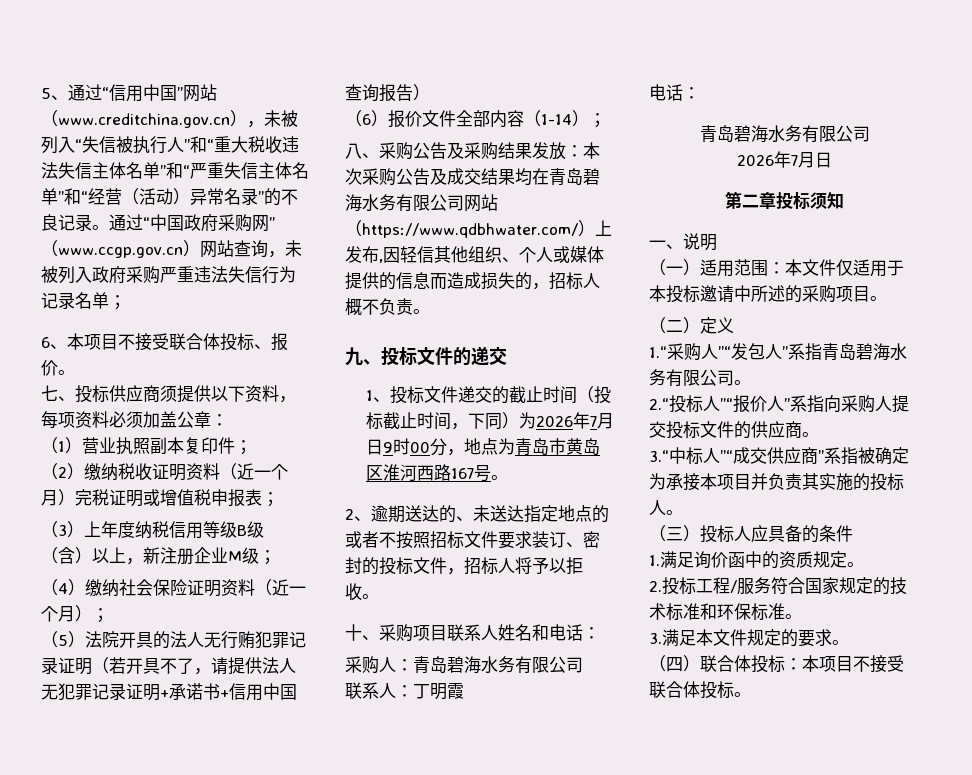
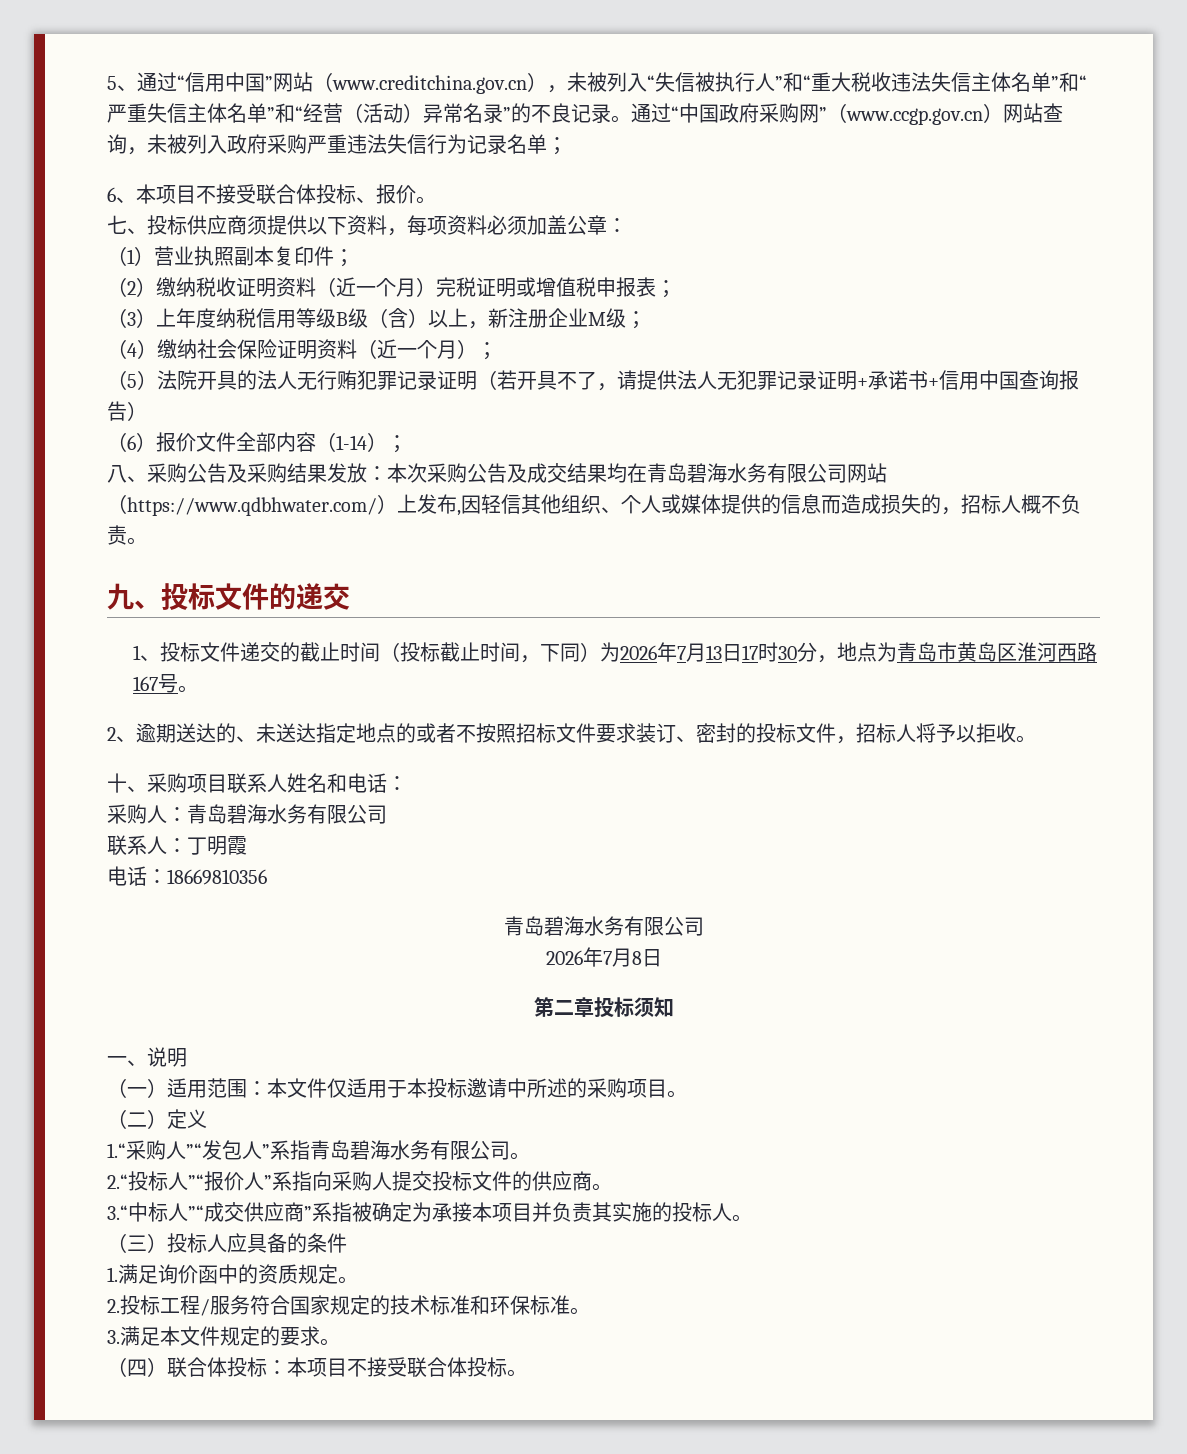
- 1、投标文件递交的截止时间（投标截止时间，下同）为2026年7月日9时00分，地点为青岛市黄岛区淮河西路167号。
+ 1、投标文件递交的截止时间（投标截止时间，下同）为2026年7月13日17时30分，地点为青岛市黄岛区淮河西路167号。
  联系人：丁明霞
- 电话：
+ 电话：18669810356
  青岛碧海水务有限公司
- 2026年7月日
+ 2026年7月8日

